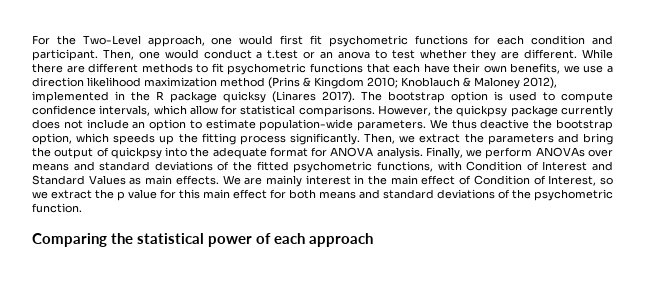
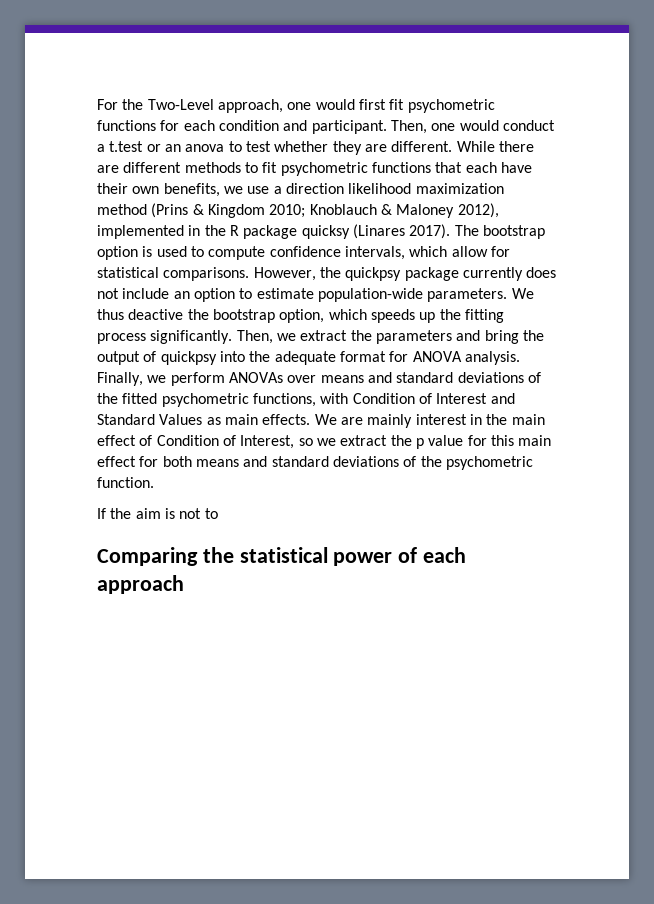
+ If the aim is not to

